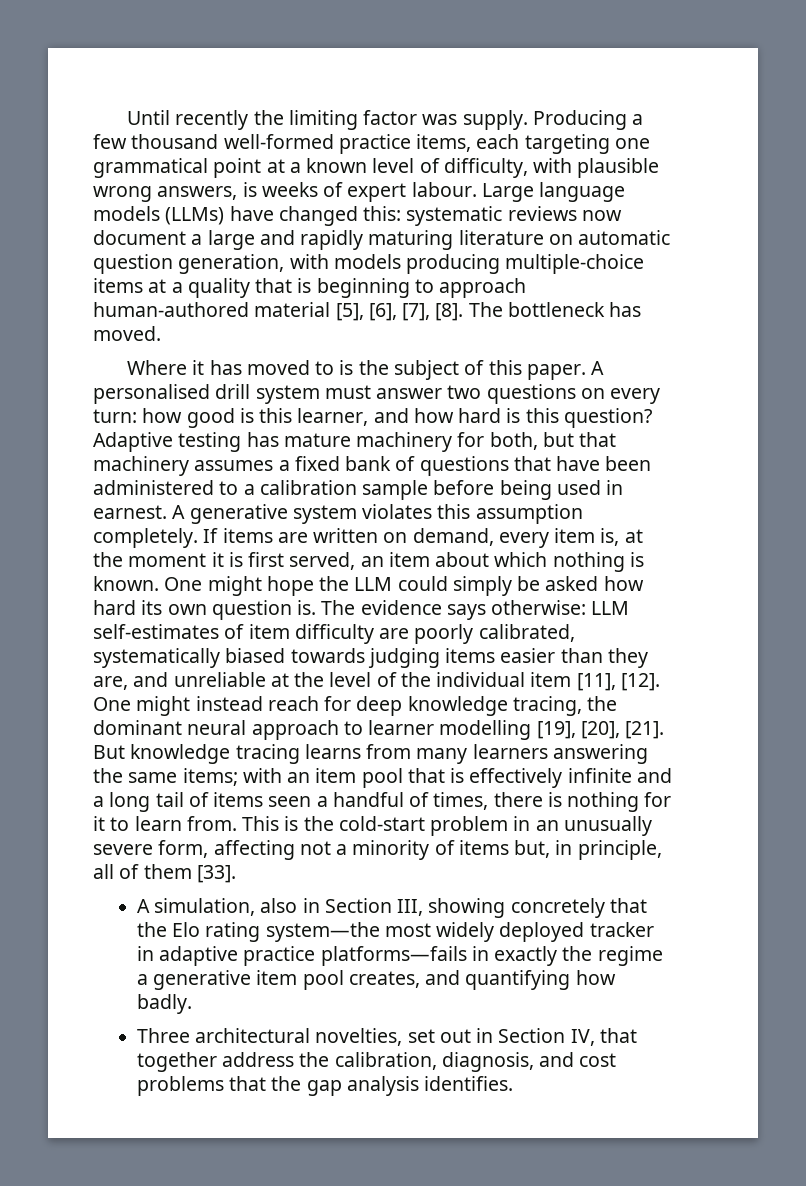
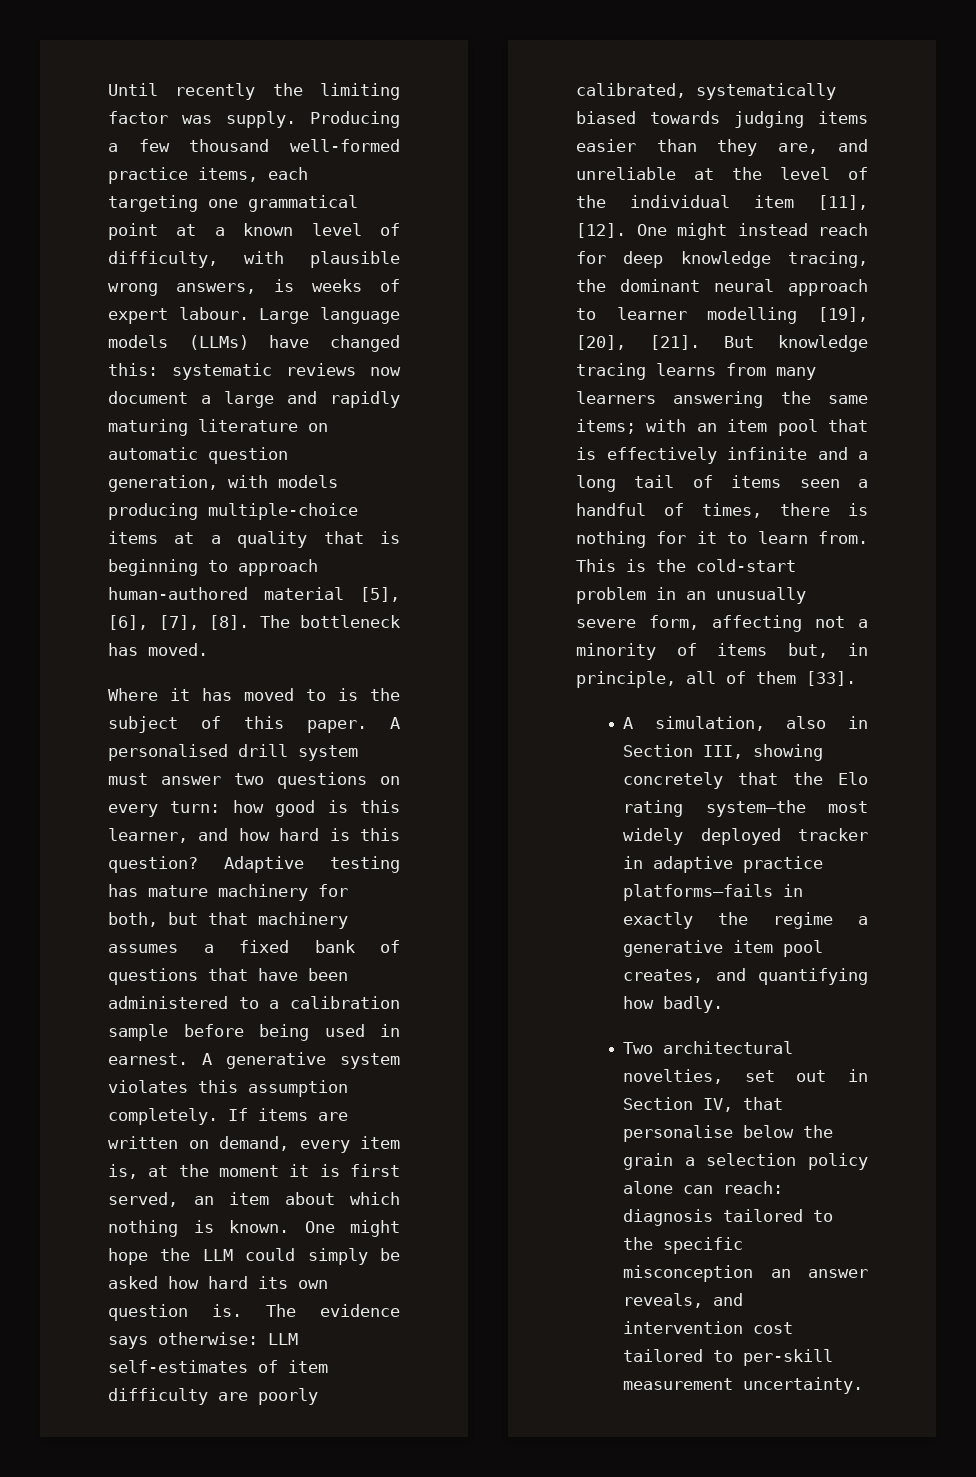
- Three architectural novelties, set out in Section IV, that together address the calibration, diagnosis, and cost problems that the gap analysis identifies.
+ Two architectural novelties, set out in Section IV, that personalise below the grain a selection policy alone can reach: diagnosis tailored to the specific misconception an answer reveals, and intervention cost tailored to per-skill measurement uncertainty.

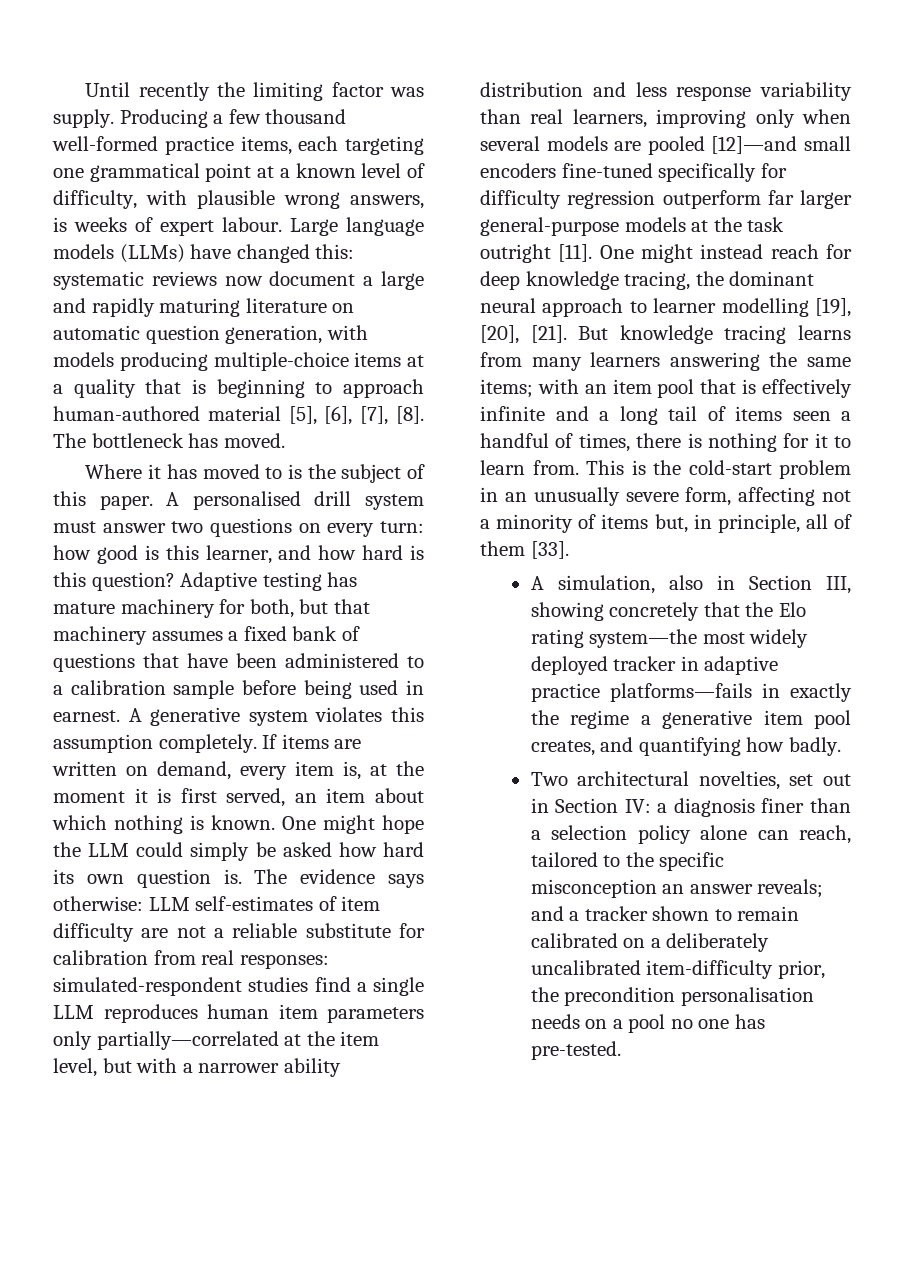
- The evidence says otherwise: LLM self-estimates of item difficulty are poorly calibrated, systematically biased towards judging items easier than they are, and unreliable at the level of the individual item [11], [12].
+ The evidence says otherwise: LLM self-estimates of item difficulty are not a reliable substitute for calibration from real responses: simulated-respondent studies find a single LLM reproduces human item parameters only partially—correlated at the item level, but with a narrower ability distribution and less response variability than real learners, improving only when several models are pooled [12]—and small encoders fine-tuned specifically for difficulty regression outperform far larger general-purpose models at the task outright [11].
- Two architectural novelties, set out in Section IV, that personalise below the grain a selection policy alone can reach: diagnosis tailored to the specific misconception an answer reveals, and intervention cost tailored to per-skill measurement uncertainty.
+ Two architectural novelties, set out in Section IV: a diagnosis finer than a selection policy alone can reach, tailored to the specific misconception an answer reveals; and a tracker shown to remain calibrated on a deliberately uncalibrated item-difficulty prior, the precondition personalisation needs on a pool no one has pre-tested.

